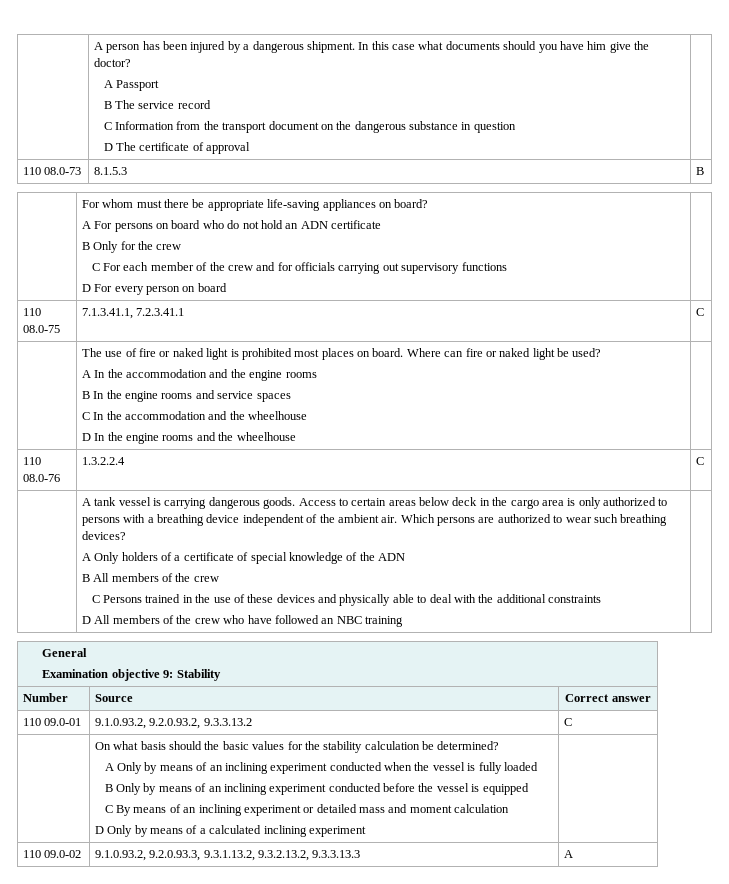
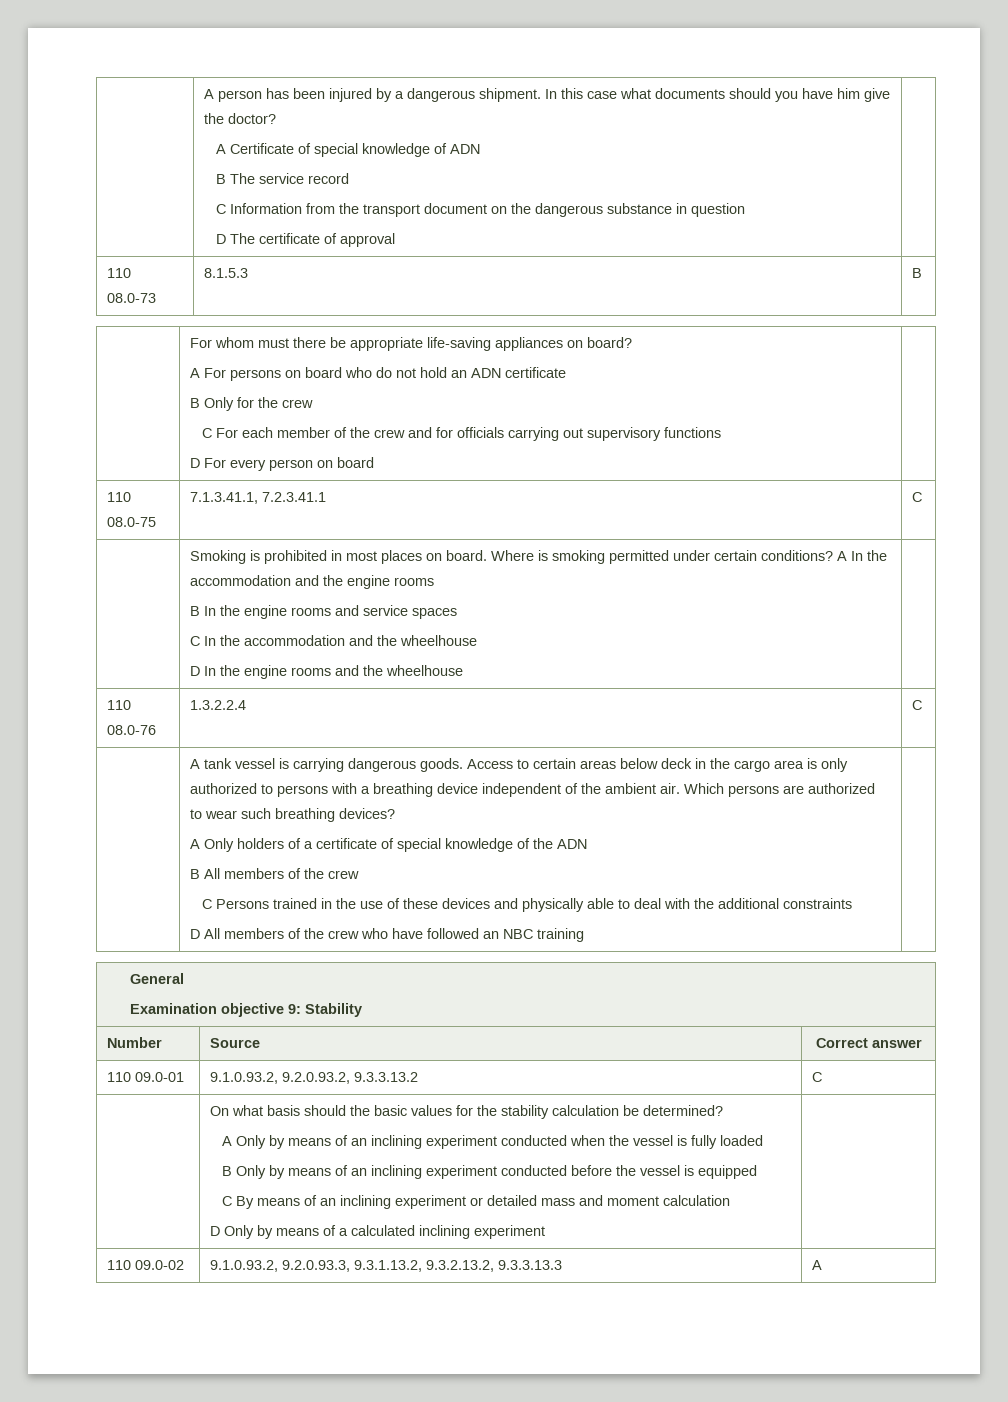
- A Passport
+ A Certificate of special knowledge of ADN
- The use of fire or naked light is prohibited most places on board.
+ Smoking is prohibited in most places on board.
- Where can fire or naked light be used?
- A In the accommodation and the engine rooms
+ Where is smoking permitted under certain conditions? A In the accommodation and the engine rooms

